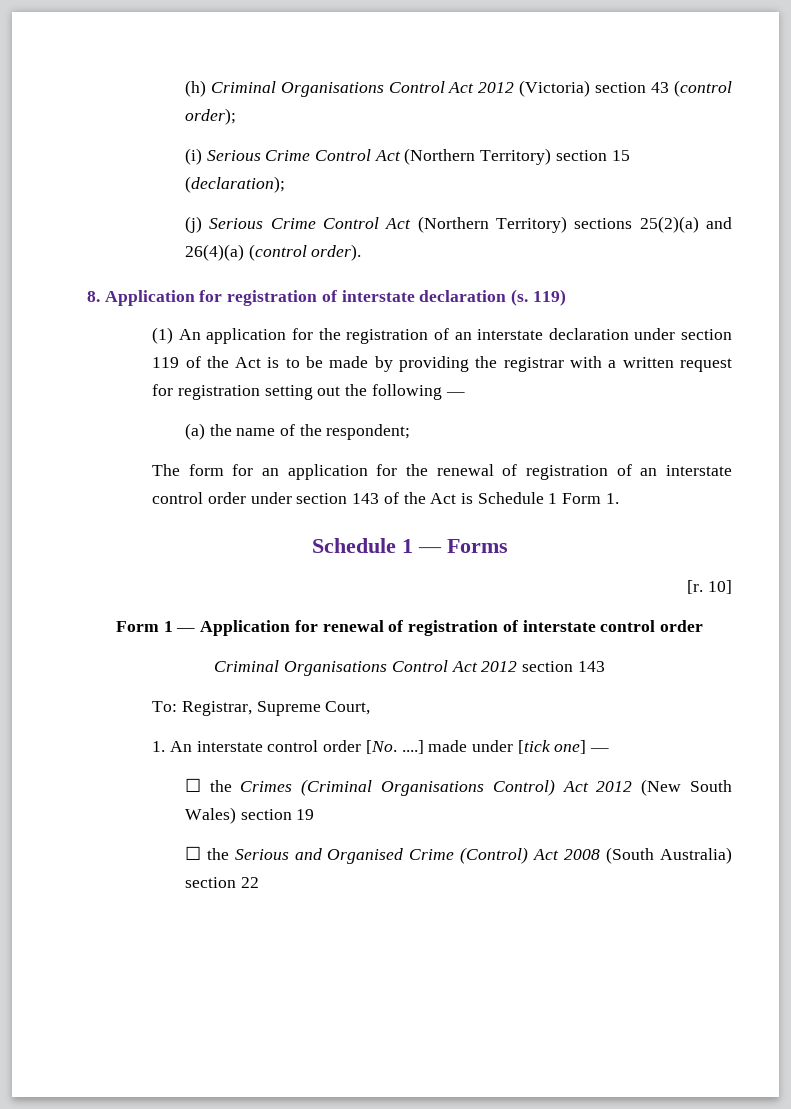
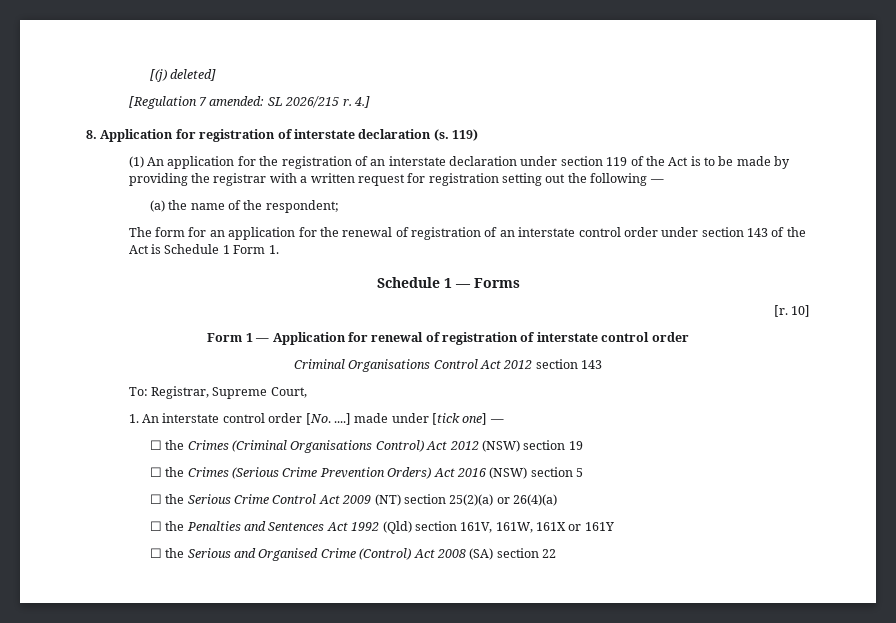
- (h) Criminal Organisations Control Act 2012 (Victoria) section 43 (control order);
- (i) Serious Crime Control Act (Northern Territory) section 15 (declaration);
- (j) Serious Crime Control Act (Northern Territory) sections 25(2)(a) and 26(4)(a) (control order).
+ [(j) deleted]
+ [Regulation 7 amended: SL 2026/215 r. 4.]
- ☐ the Crimes (Criminal Organisations Control) Act 2012 (New South Wales) section 19
+ ☐ the Crimes (Criminal Organisations Control) Act 2012 (NSW) section 19
+ ☐ the Crimes (Serious Crime Prevention Orders) Act 2016 (NSW) section 5
+ ☐ the Serious Crime Control Act 2009 (NT) section 25(2)(a) or 26(4)(a)
+ ☐ the Penalties and Sentences Act 1992 (Qld) section 161V, 161W, 161X or 161Y
- ☐ the Serious and Organised Crime (Control) Act 2008 (South Australia) section 22
+ ☐ the Serious and Organised Crime (Control) Act 2008 (SA) section 22

